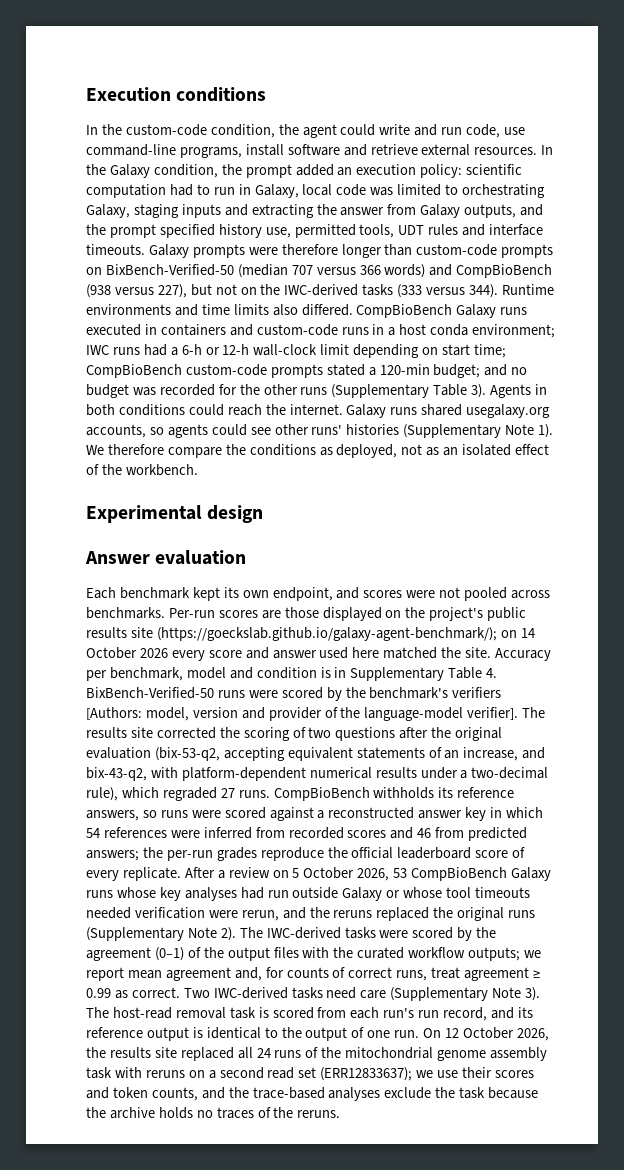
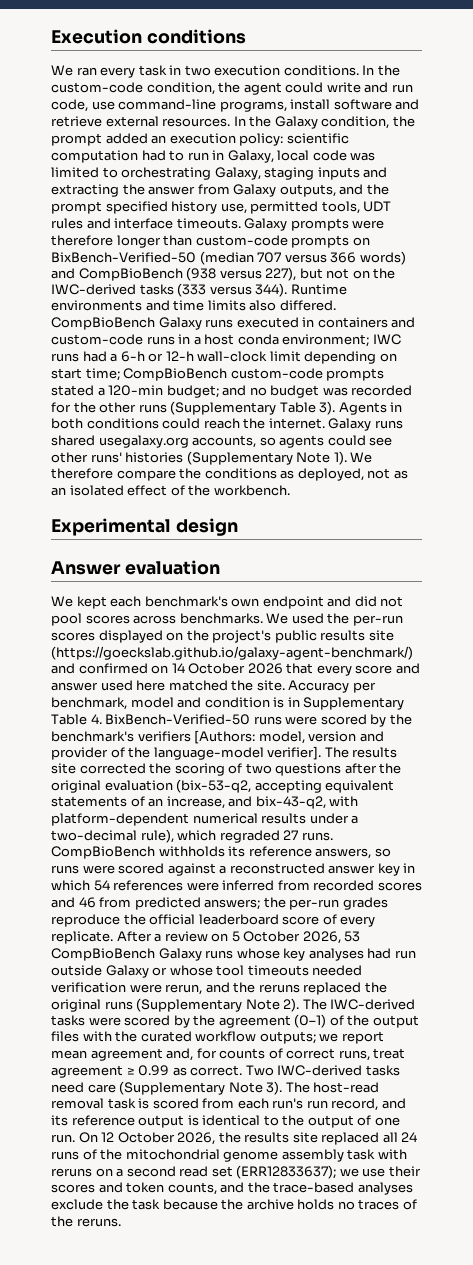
+ We ran every task in two execution conditions.
- Each benchmark kept its own endpoint, and scores were not pooled across benchmarks. Per-run scores are those displayed on the project's public results site (https://goeckslab.github.io/galaxy-agent-benchmark/); on 14 October 2026 every score and answer used here matched the site.
+ We kept each benchmark's own endpoint and did not pool scores across benchmarks. We used the per-run scores displayed on the project's public results site (https://goeckslab.github.io/galaxy-agent-benchmark/) and confirmed on 14 October 2026 that every score and answer used here matched the site.

